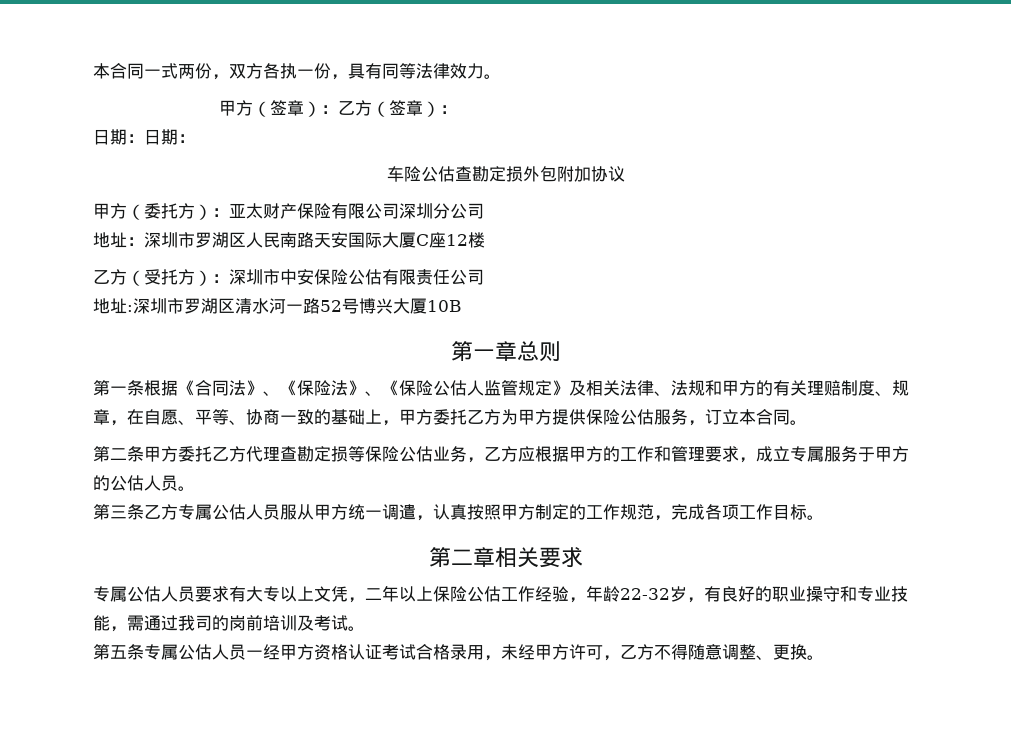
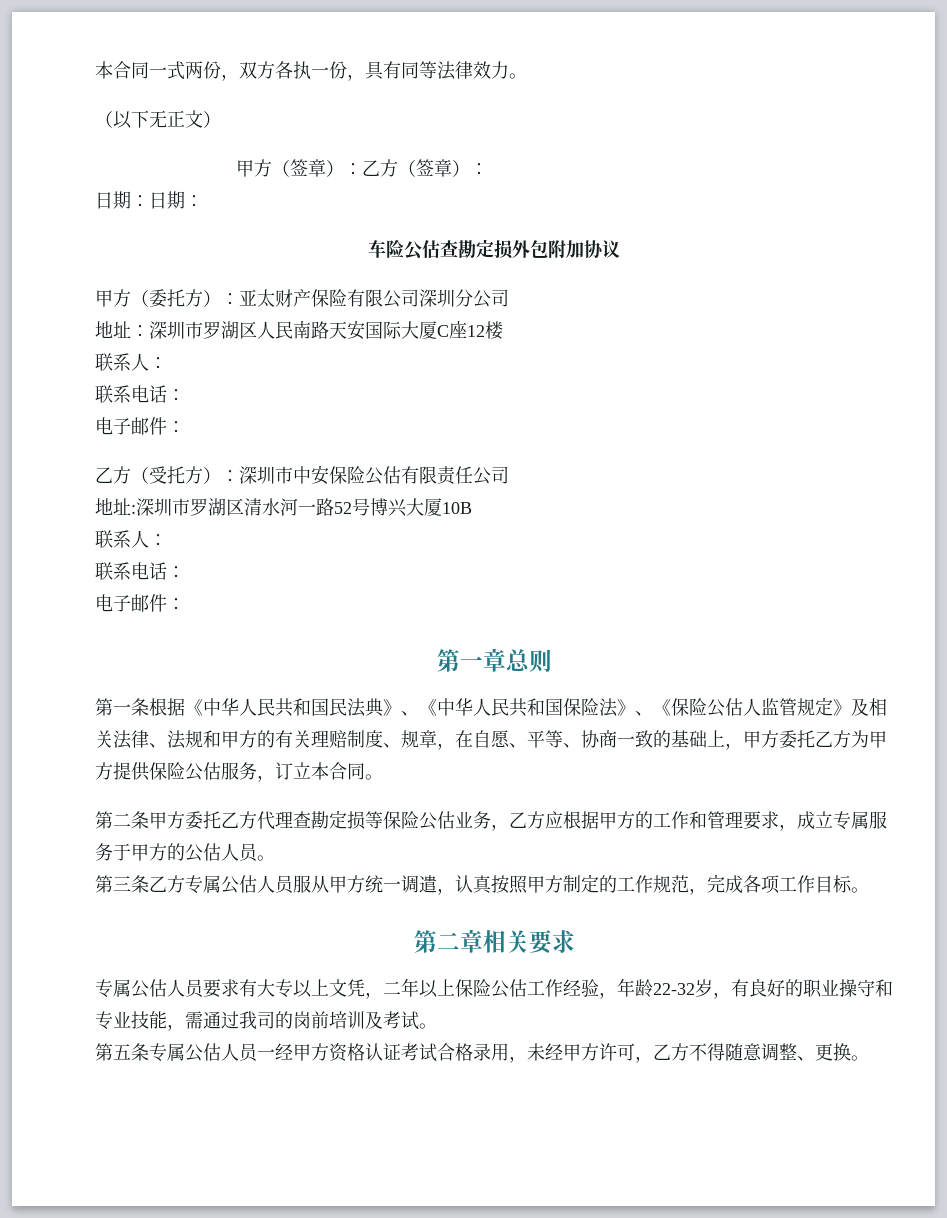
+ （以下无正文）
  地址：深圳市罗湖区人民南路天安国际大厦C座12楼
+ 联系人：
+ 联系电话：
+ 电子邮件：
  地址:深圳市罗湖区清水河一路52号博兴大厦10B
+ 联系人：
+ 联系电话：
+ 电子邮件：
- 第一条根据《合同法》、《保险法》、《保险公估人监管规定》及相关法律、法规和甲方的有关理赔制度、规章，在自愿、平等、协商一致的基础上，甲方委托乙方为甲方提供保险公估服务，订立本合同。
+ 第一条根据《中华人民共和国民法典》、《中华人民共和国保险法》、《保险公估人监管规定》及相关法律、法规和甲方的有关理赔制度、规章，在自愿、平等、协商一致的基础上，甲方委托乙方为甲方提供保险公估服务，订立本合同。

